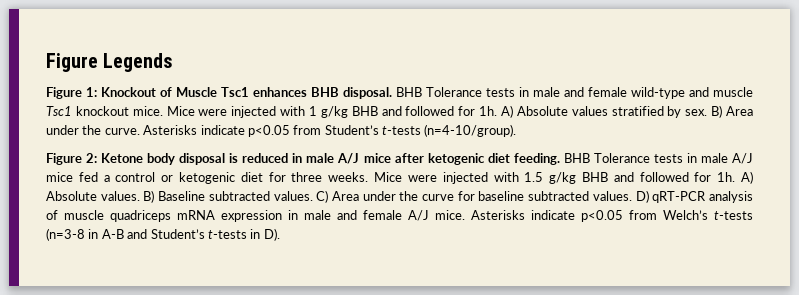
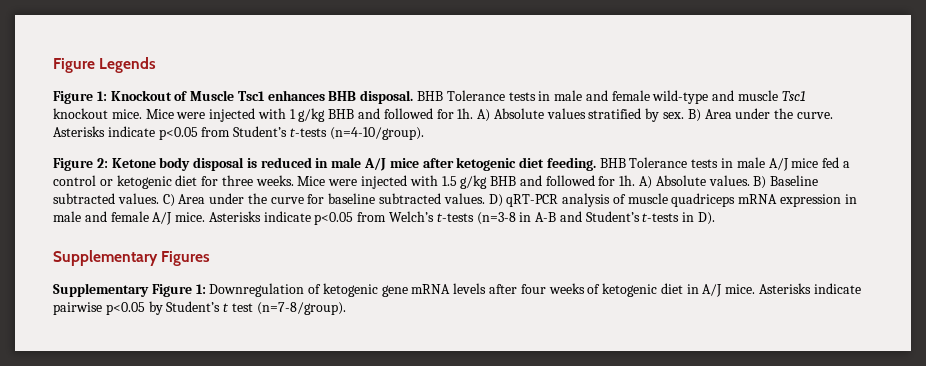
+ Supplementary Figures
+ Supplementary Figure 1: Downregulation of ketogenic gene mRNA levels after four weeks of ketogenic diet in A/J mice. Asterisks indicate pairwise p<0.05 by Student’s t test (n=7-8/group).

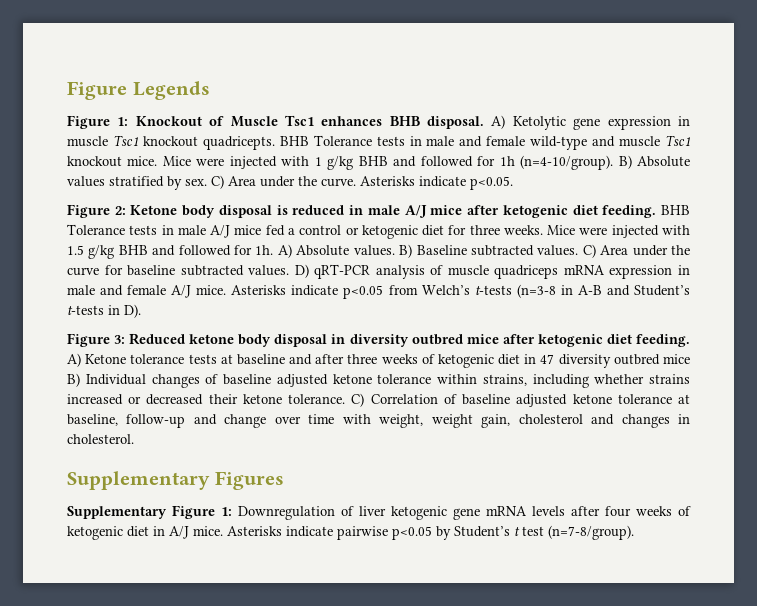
+ A) Ketolytic gene expression in muscle Tsc1 knockout quadricepts.
- Mice were injected with 1 g/kg BHB and followed for 1h. A) Absolute values stratified by sex.
+ Mice were injected with 1 g/kg BHB and followed for 1h (n=4-10/group). B) Absolute values stratified by sex.
- B) Area under the curve.
+ C) Area under the curve.
- Asterisks indicate p<0.05 from Student’s t-tests (n=4-10/group).
+ Asterisks indicate p<0.05.
+ Figure 3: Reduced ketone body disposal in diversity outbred mice after ketogenic diet feeding. A) Ketone tolerance tests at baseline and after three weeks of ketogenic diet in 47 diversity outbred mice B) Individual changes of baseline adjusted ketone tolerance within strains, including whether strains increased or decreased their ketone tolerance. C) Correlation of baseline adjusted ketone tolerance at baseline, follow-up and change over time with weight, weight gain, cholesterol and changes in cholesterol.
- Supplementary Figure 1: Downregulation of ketogenic gene mRNA levels after four weeks of ketogenic diet in A/J mice.
+ Supplementary Figure 1: Downregulation of liver ketogenic gene mRNA levels after four weeks of ketogenic diet in A/J mice.

